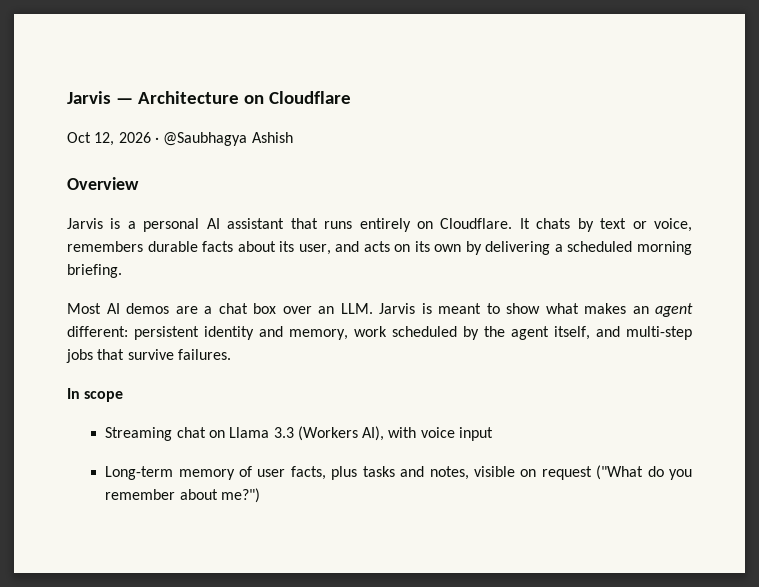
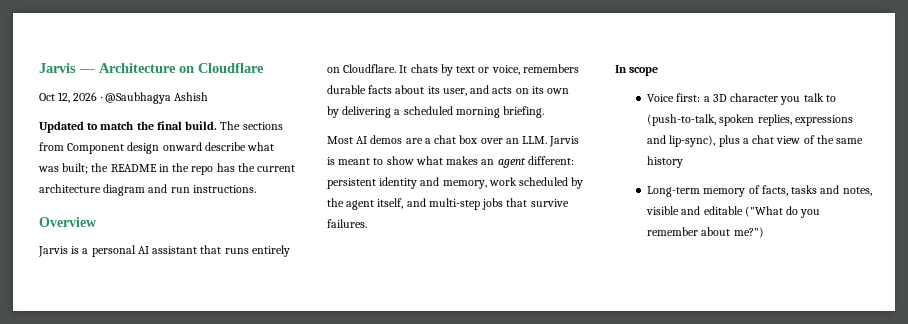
+ Updated to match the final build. The sections from Component design onward describe what was built; the README in the repo has the current architecture diagram and run instructions.
- Streaming chat on Llama 3.3 (Workers AI), with voice input
+ Voice first: a 3D character you talk to (push-to-talk, spoken replies, expressions and lip-sync), plus a chat view of the same history
- Long-term memory of user facts, plus tasks and notes, visible on request ("What do you remember about me?")
+ Long-term memory of facts, tasks and notes, visible and editable ("What do you remember about me?")

